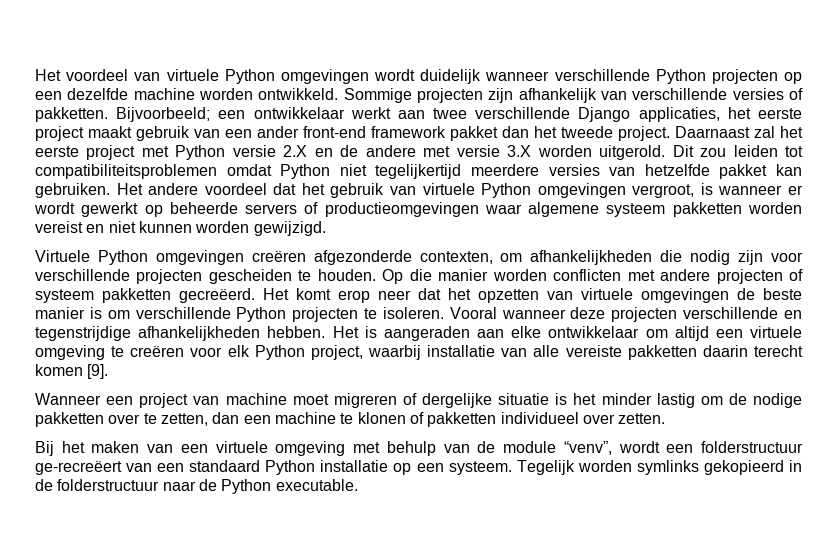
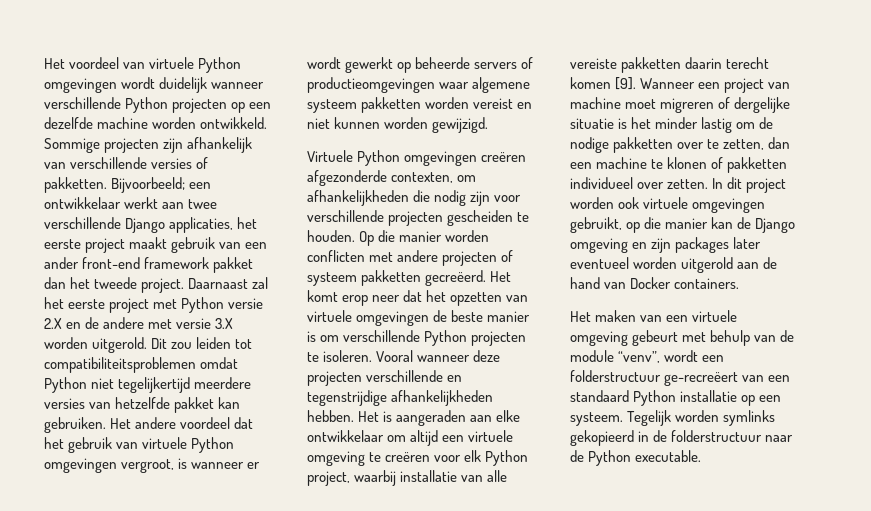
- Het is aangeraden aan elke ontwikkelaar om altijd een virtuele omgeving te creëren voor elk Python project, waarbij installatie van alle vereiste pakketten daarin terecht komen [9].
- Wanneer een project van machine moet migreren of dergelijke situatie is het minder lastig om de nodige pakketten over te zetten, dan een machine te klonen of pakketten individueel over zetten.
- Bij het maken van een virtuele omgeving met behulp van de module “venv”, wordt een folderstructuur ge-recreëert van een standaard Python installatie op een systeem.
+ Het is aangeraden aan elke ontwikkelaar om altijd een virtuele omgeving te creëren voor elk Python project, waarbij installatie van alle vereiste pakketten daarin terecht komen [9]. Wanneer een project van machine moet migreren of dergelijke situatie is het minder lastig om de nodige pakketten over te zetten, dan een machine te klonen of pakketten individueel over zetten. In dit project worden ook virtuele omgevingen gebruikt, op die manier kan de Django omgeving en zijn packages later eventueel worden uitgerold aan de hand van Docker containers.
+ Het maken van een virtuele omgeving gebeurt met behulp van de module “venv”, wordt een folderstructuur ge-recreëert van een standaard Python installatie op een systeem.

